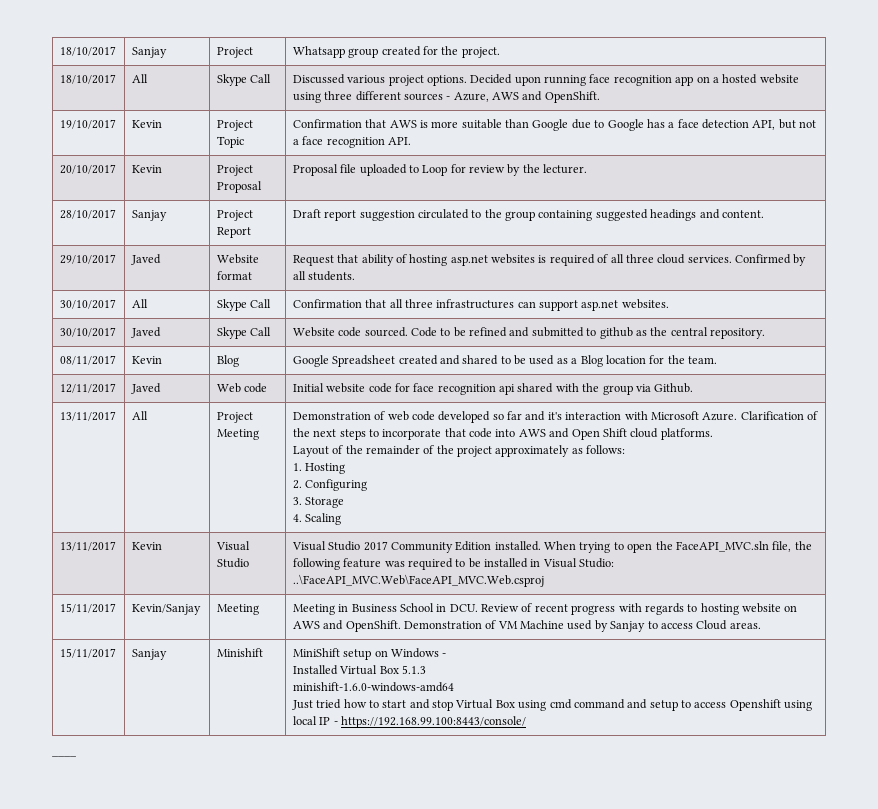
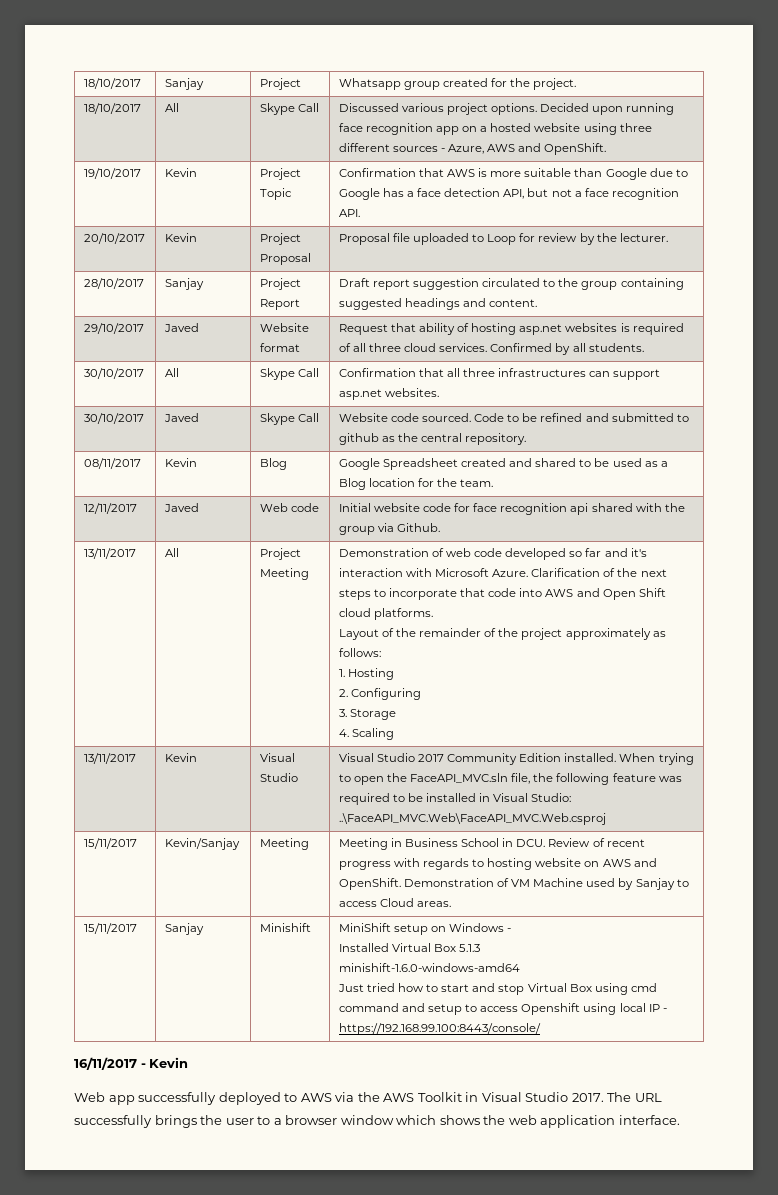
- ____
+ 16/11/2017 - Kevin
+ Web app successfully deployed to AWS via the AWS Toolkit in Visual Studio 2017. The URL successfully brings the user to a browser window which shows the web application interface.

